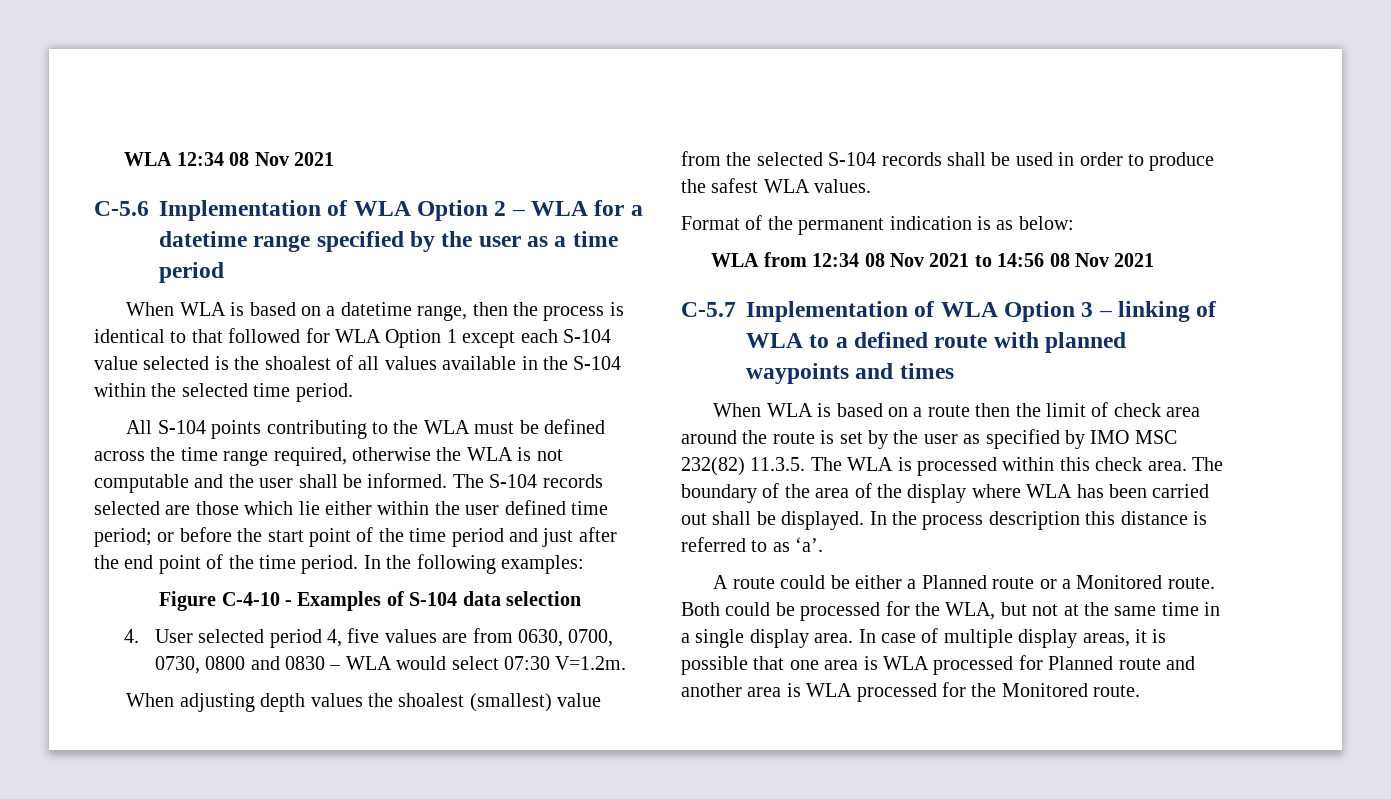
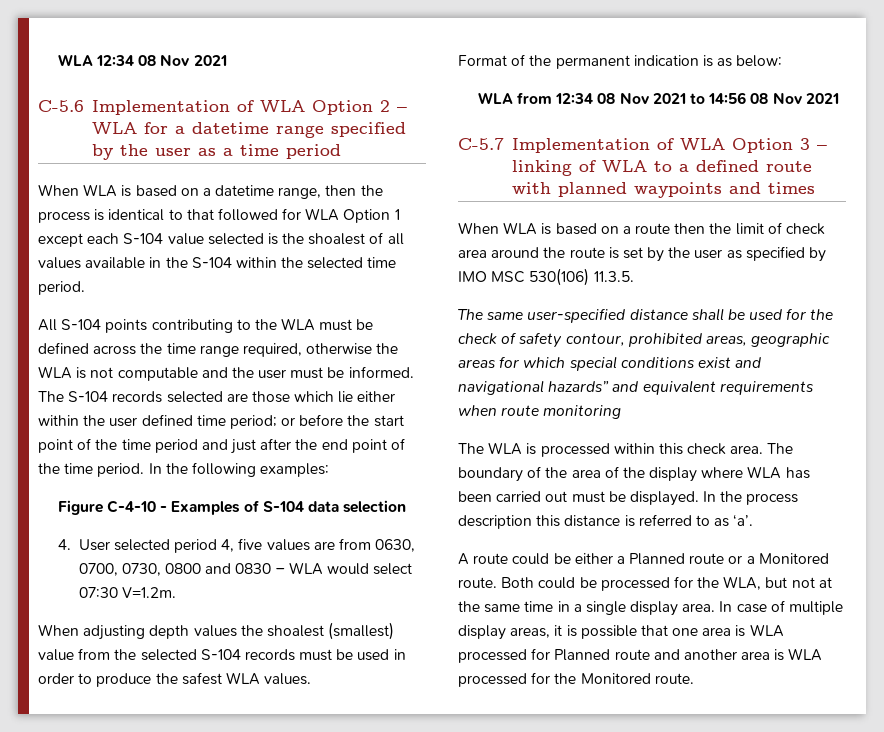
- All S-104 points contributing to the WLA must be defined across the time range required, otherwise the WLA is not computable and the user shall be informed.
+ All S-104 points contributing to the WLA must be defined across the time range required, otherwise the WLA is not computable and the user must be informed.
- When adjusting depth values the shoalest (smallest) value from the selected S-104 records shall be used in order to produce the safest WLA values.
+ When adjusting depth values the shoalest (smallest) value from the selected S-104 records must be used in order to produce the safest WLA values.
- When WLA is based on a route then the limit of check area around the route is set by the user as specified by IMO MSC 232(82) 11.3.5. The WLA is processed within this check area.
+ When WLA is based on a route then the limit of check area around the route is set by the user as specified by IMO MSC 530(106) 11.3.5.
+ The same user-specified distance shall be used for the check of safety contour, prohibited areas, geographic areas for which special conditions exist and navigational hazards” and equivalent requirements when route monitoring
+ The WLA is processed within this check area.
- The boundary of the area of the display where WLA has been carried out shall be displayed.
+ The boundary of the area of the display where WLA has been carried out must be displayed.

